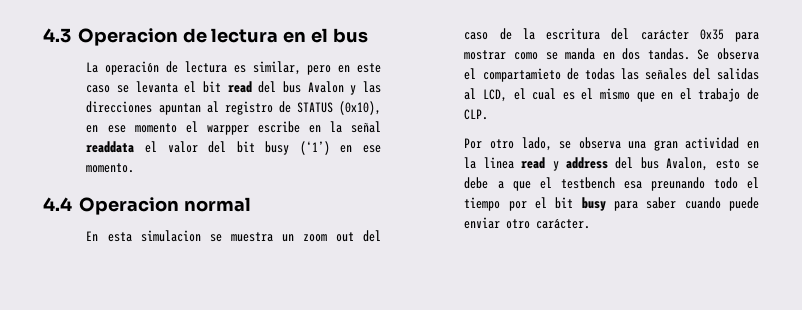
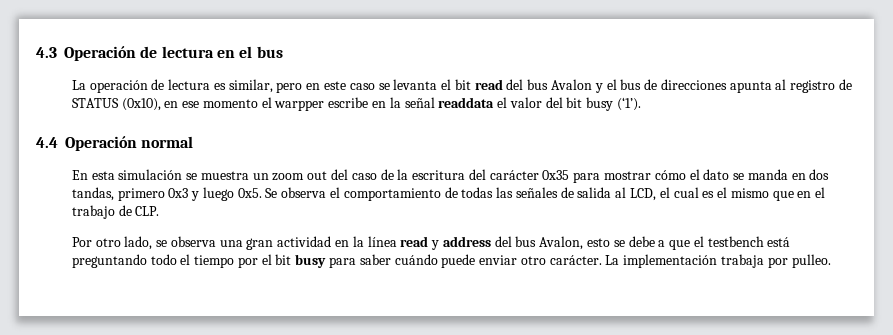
- 4.3 Operacion de lectura en el bus
+ 4.3 Operación de lectura en el bus
- La operación de lectura es similar, pero en este caso se levanta el bit read del bus Avalon y las direcciones apuntan al registro de STATUS (0x10), en ese momento el warpper escribe en la señal readdata el valor del bit busy (‘1’) en ese momento.
+ La operación de lectura es similar, pero en este caso se levanta el bit read del bus Avalon y el bus de direcciones apunta al registro de STATUS (0x10), en ese momento el warpper escribe en la señal readdata el valor del bit busy (‘1’).
- 4.4 Operacion normal
+ 4.4 Operación normal
- En esta simulacion se muestra un zoom out del caso de la escritura del carácter 0x35 para mostrar como se manda en dos tandas.
+ En esta simulación se muestra un zoom out del caso de la escritura del carácter 0x35 para mostrar cómo el dato se manda en dos tandas, primero 0x3 y luego 0x5.
- Se observa el compartamieto de todas las señales del salidas al LCD, el cual es el mismo que en el trabajo de CLP.
+ Se observa el comportamiento de todas las señales de salida al LCD, el cual es el mismo que en el trabajo de CLP.
- Por otro lado, se observa una gran actividad en la linea read y address del bus Avalon, esto se debe a que el testbench esa preunando todo el tiempo por el bit busy para saber cuando puede enviar otro carácter.
+ Por otro lado, se observa una gran actividad en la línea read y address del bus Avalon, esto se debe a que el testbench está preguntando todo el tiempo por el bit busy para saber cuándo puede enviar otro carácter.
+ La implementación trabaja por pulleo.

